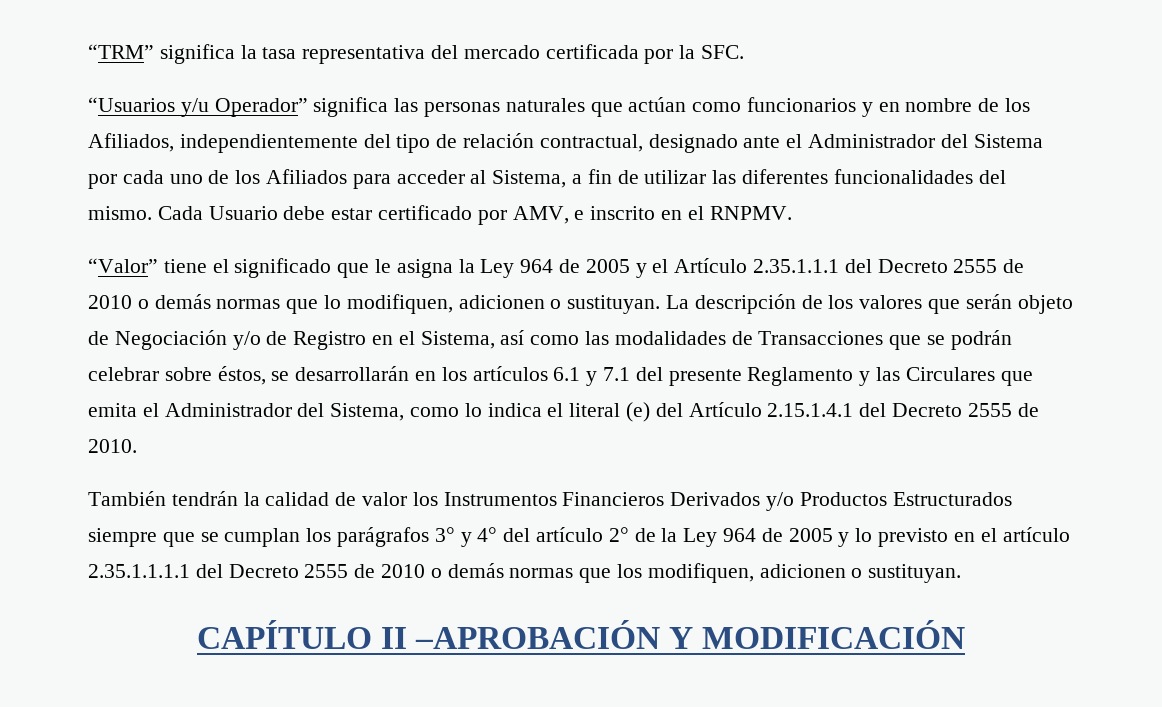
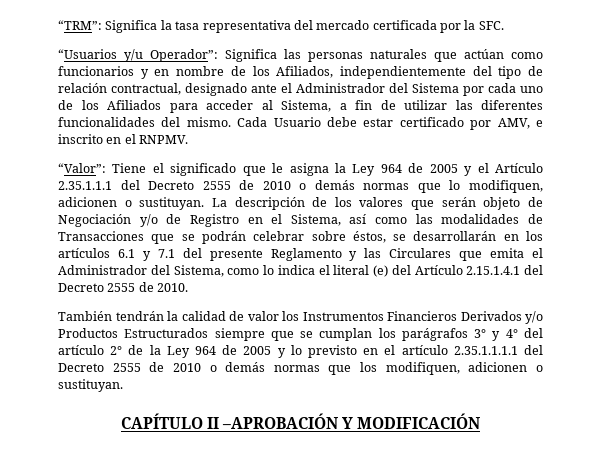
- “TRM” significa la tasa representativa del mercado certificada por la SFC.
+ “TRM”: Significa la tasa representativa del mercado certificada por la SFC.
- “Usuarios y/u Operador” significa las personas naturales que actúan como funcionarios y en nombre de los Afiliados, independientemente del tipo de relación contractual, designado ante el Administrador del Sistema por cada uno de los Afiliados para acceder al Sistema, a fin de utilizar las diferentes funcionalidades del mismo.
+ “Usuarios y/u Operador”: Significa las personas naturales que actúan como funcionarios y en nombre de los Afiliados, independientemente del tipo de relación contractual, designado ante el Administrador del Sistema por cada uno de los Afiliados para acceder al Sistema, a fin de utilizar las diferentes funcionalidades del mismo.
- “Valor” tiene el significado que le asigna la Ley 964 de 2005 y el Artículo 2.35.1.1.1 del Decreto 2555 de 2010 o demás normas que lo modifiquen, adicionen o sustituyan.
+ “Valor”: Tiene el significado que le asigna la Ley 964 de 2005 y el Artículo 2.35.1.1.1 del Decreto 2555 de 2010 o demás normas que lo modifiquen, adicionen o sustituyan.

